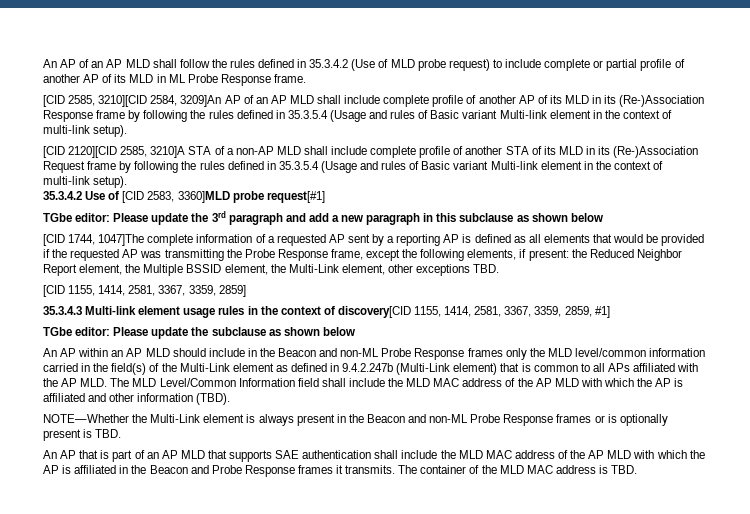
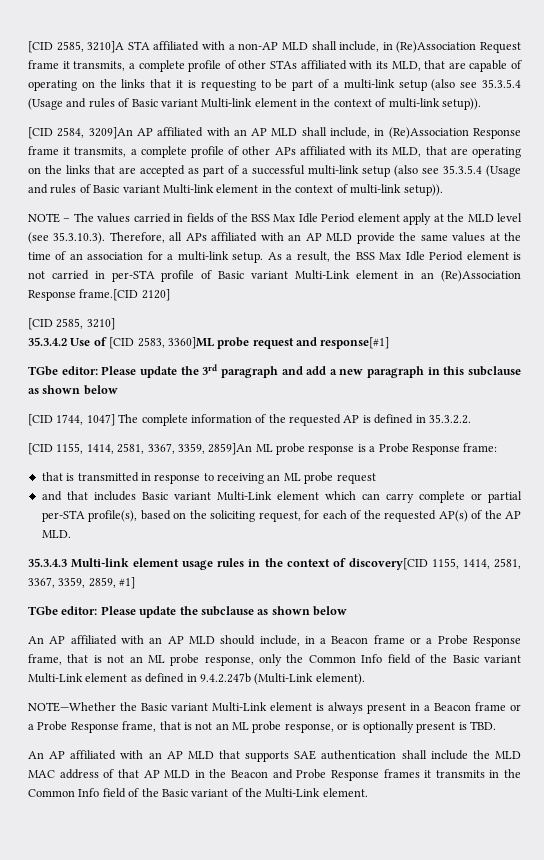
- An AP of an AP MLD shall follow the rules defined in 35.3.4.2 (Use of MLD probe request) to include complete or partial profile of another AP of its MLD in ML Probe Response frame.
- [CID 2585, 3210][CID 2584, 3209]An AP of an AP MLD shall include complete profile of another AP of its MLD in its (Re-)Association Response frame by following the rules defined in 35.3.5.4 (Usage and rules of Basic variant Multi-link element in the context of multi-link setup).
- [CID 2120][CID 2585, 3210]A STA of a non-AP MLD shall include complete profile of another STA of its MLD in its (Re-)Association Request frame by following the rules defined in 35.3.5.4 (Usage and rules of Basic variant Multi-link element in the context of multi-link setup).
+ [CID 2585, 3210]A STA affiliated with a non-AP MLD shall include, in (Re)Association Request frame it transmits, a complete profile of other STAs affiliated with its MLD, that are capable of operating on the links that it is requesting to be part of a multi-link setup (also see 35.3.5.4 (Usage and rules of Basic variant Multi-link element in the context of multi-link setup)).
+ [CID 2584, 3209]An AP affiliated with an AP MLD shall include, in (Re)Association Response frame it transmits, a complete profile of other APs affiliated with its MLD, that are operating on the links that are accepted as part of a successful multi-link setup (also see 35.3.5.4 (Usage and rules of Basic variant Multi-link element in the context of multi-link setup)).
+ NOTE – The values carried in fields of the BSS Max Idle Period element apply at the MLD level (see 35.3.10.3). Therefore, all APs affiliated with an AP MLD provide the same values at the time of an association for a multi-link setup. As a result, the BSS Max Idle Period element is not carried in per-STA profile of Basic variant Multi-Link element in an (Re)Association Response frame.[CID 2120]
+ [CID 2585, 3210]
- 35.3.4.2 Use of [CID 2583, 3360]MLD probe request[#1]
+ 35.3.4.2 Use of [CID 2583, 3360]ML probe request and response[#1]
- [CID 1744, 1047]The complete information of a requested AP sent by a reporting AP is defined as all elements that would be provided if the requested AP was transmitting the Probe Response frame, except the following elements, if present: the Reduced Neighbor Report element, the Multiple BSSID element, the Multi-Link element, other exceptions TBD.
+ [CID 1744, 1047] The complete information of the requested AP is defined in 35.3.2.2.
- [CID 1155, 1414, 2581, 3367, 3359, 2859]
+ [CID 1155, 1414, 2581, 3367, 3359, 2859]An ML probe response is a Probe Response frame:
+ that is transmitted in response to receiving an ML probe request
+ and that includes Basic variant Multi-Link element which can carry complete or partial per-STA profile(s), based on the soliciting request, for each of the requested AP(s) of the AP MLD.
- An AP within an AP MLD should include in the Beacon and non-ML Probe Response frames only the MLD level/common information carried in the field(s) of the Multi-Link element as defined in 9.4.2.247b (Multi-Link element) that is common to all APs affiliated with the AP MLD. The MLD Level/Common Information field shall include the MLD MAC address of the AP MLD with which the AP is affiliated and other information (TBD).
+ An AP affiliated with an AP MLD should include, in a Beacon frame or a Probe Response frame, that is not an ML probe response, only the Common Info field of the Basic variant Multi-Link element as defined in 9.4.2.247b (Multi-Link element).
- NOTE—Whether the Multi-Link element is always present in the Beacon and non-ML Probe Response frames or is optionally present is TBD.
+ NOTE—Whether the Basic variant Multi-Link element is always present in a Beacon frame or a Probe Response frame, that is not an ML probe response, or is optionally present is TBD.
- An AP that is part of an AP MLD that supports SAE authentication shall include the MLD MAC address of the AP MLD with which the AP is affiliated in the Beacon and Probe Response frames it transmits. The container of the MLD MAC address is TBD.
+ An AP affiliated with an AP MLD that supports SAE authentication shall include the MLD MAC address of that AP MLD in the Beacon and Probe Response frames it transmits in the Common Info field of the Basic variant of the Multi-Link element.

